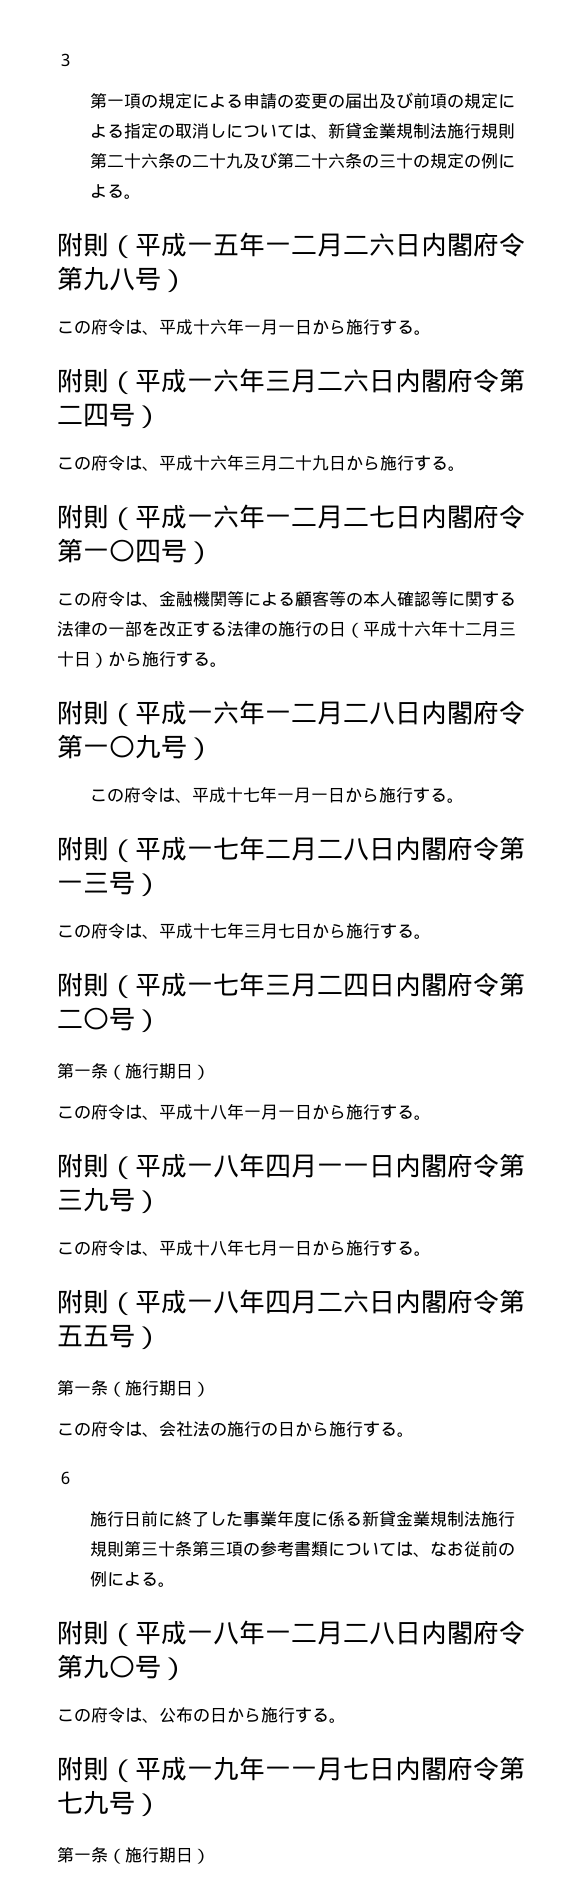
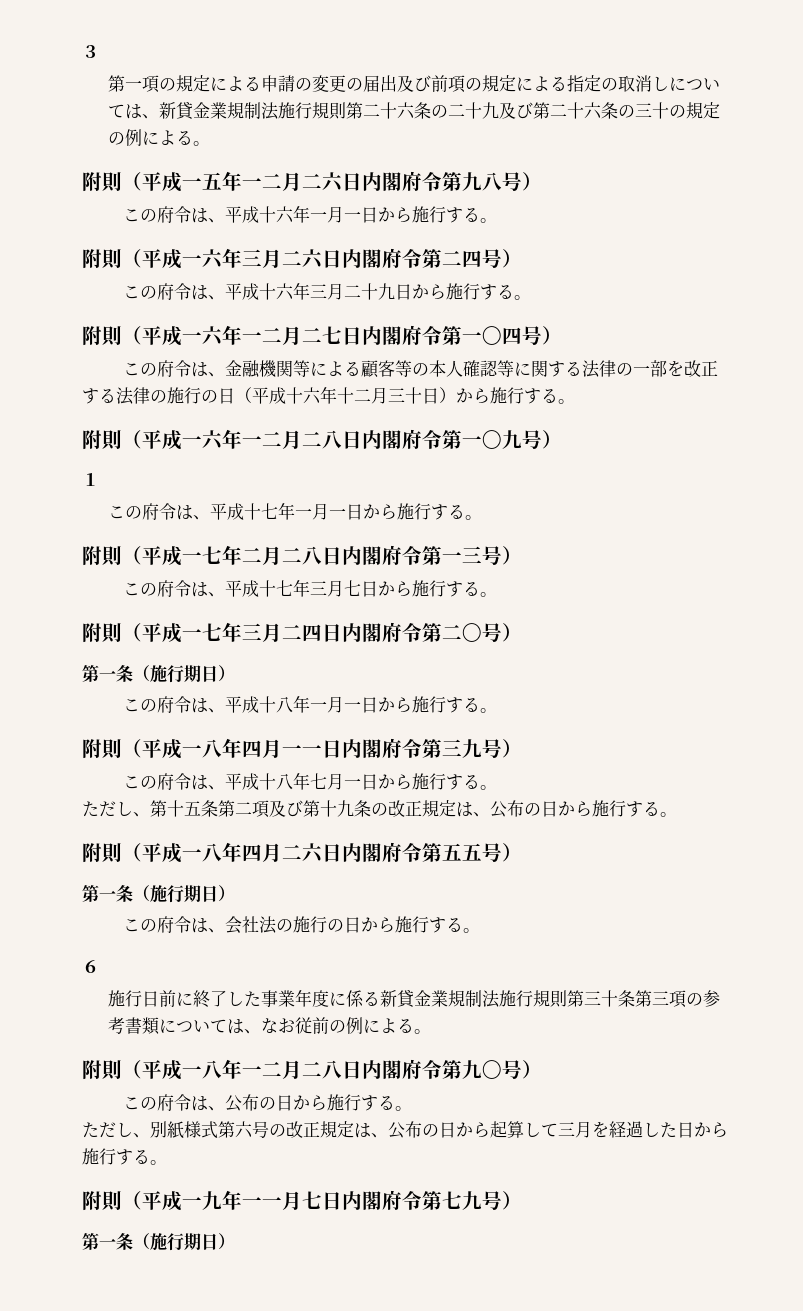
+ １
+ ただし、第十五条第二項及び第十九条の改正規定は、公布の日から施行する。
+ ただし、別紙様式第六号の改正規定は、公布の日から起算して三月を経過した日から施行する。

